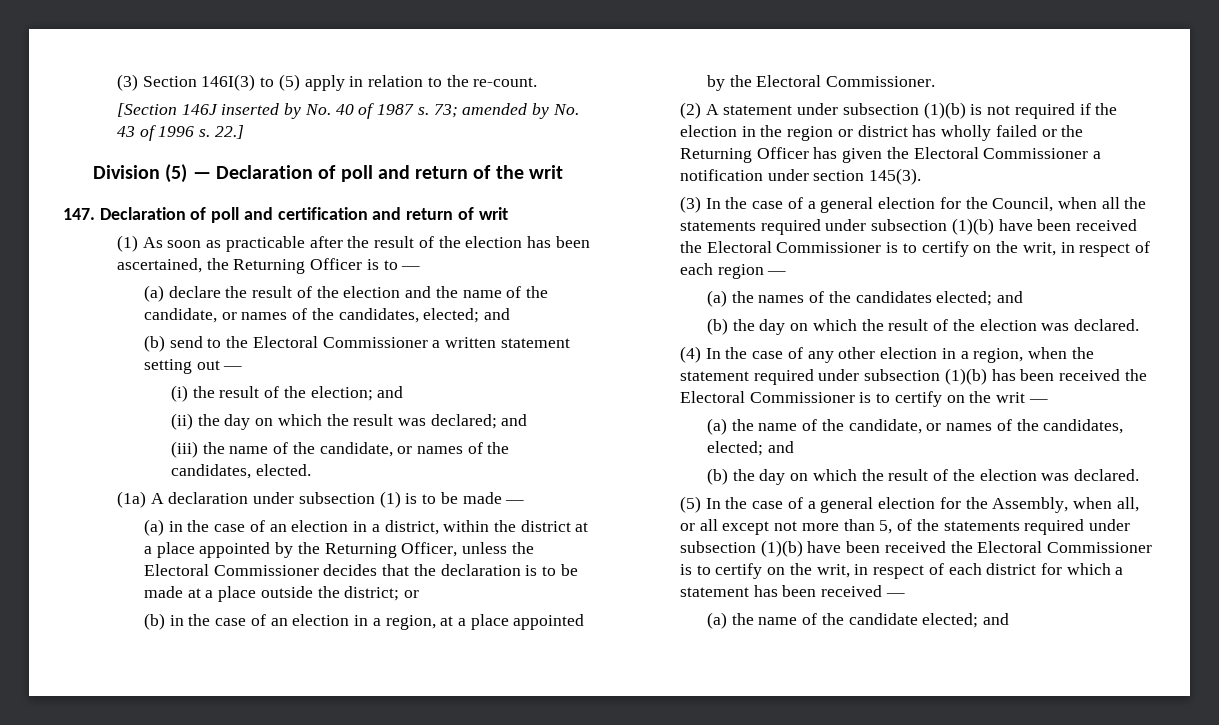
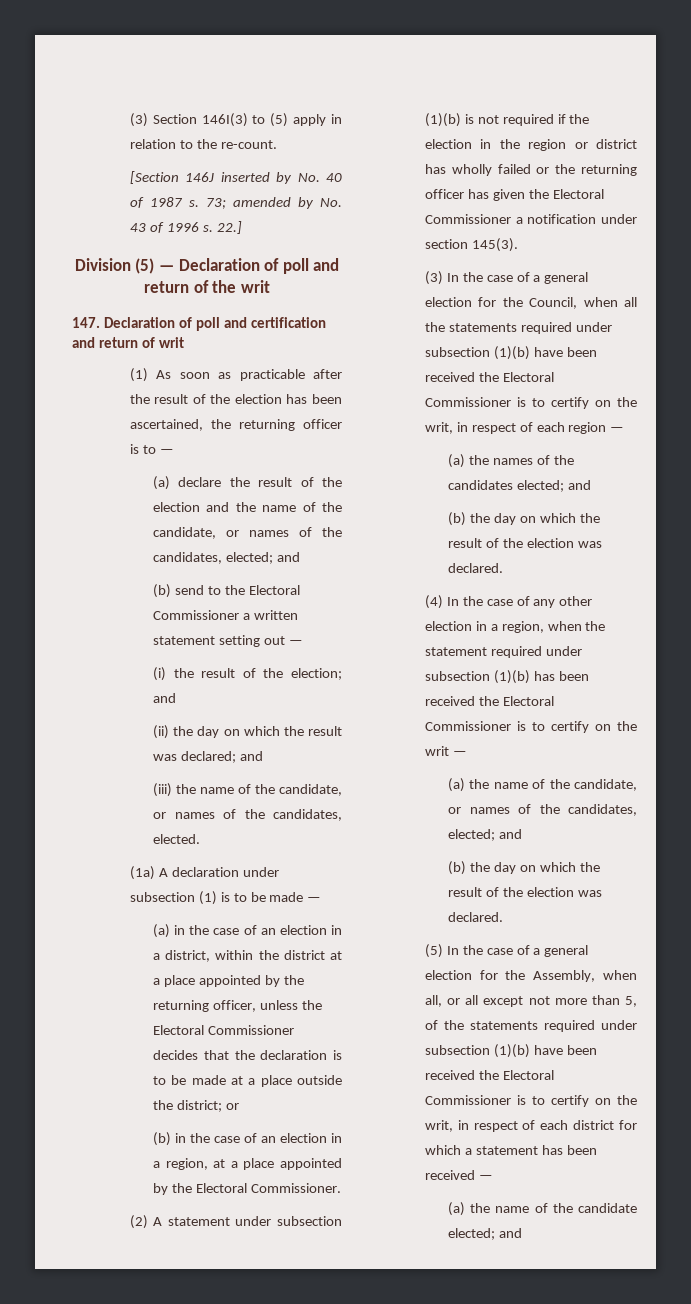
- (1) As soon as practicable after the result of the election has been ascertained, the Returning Officer is to —
+ (1) As soon as practicable after the result of the election has been ascertained, the returning officer is to —
- (a) in the case of an election in a district, within the district at a place appointed by the Returning Officer, unless the Electoral Commissioner decides that the declaration is to be made at a place outside the district; or
+ (a) in the case of an election in a district, within the district at a place appointed by the returning officer, unless the Electoral Commissioner decides that the declaration is to be made at a place outside the district; or
- (2) A statement under subsection (1)(b) is not required if the election in the region or district has wholly failed or the Returning Officer has given the Electoral Commissioner a notification under section 145(3).
+ (2) A statement under subsection (1)(b) is not required if the election in the region or district has wholly failed or the returning officer has given the Electoral Commissioner a notification under section 145(3).

